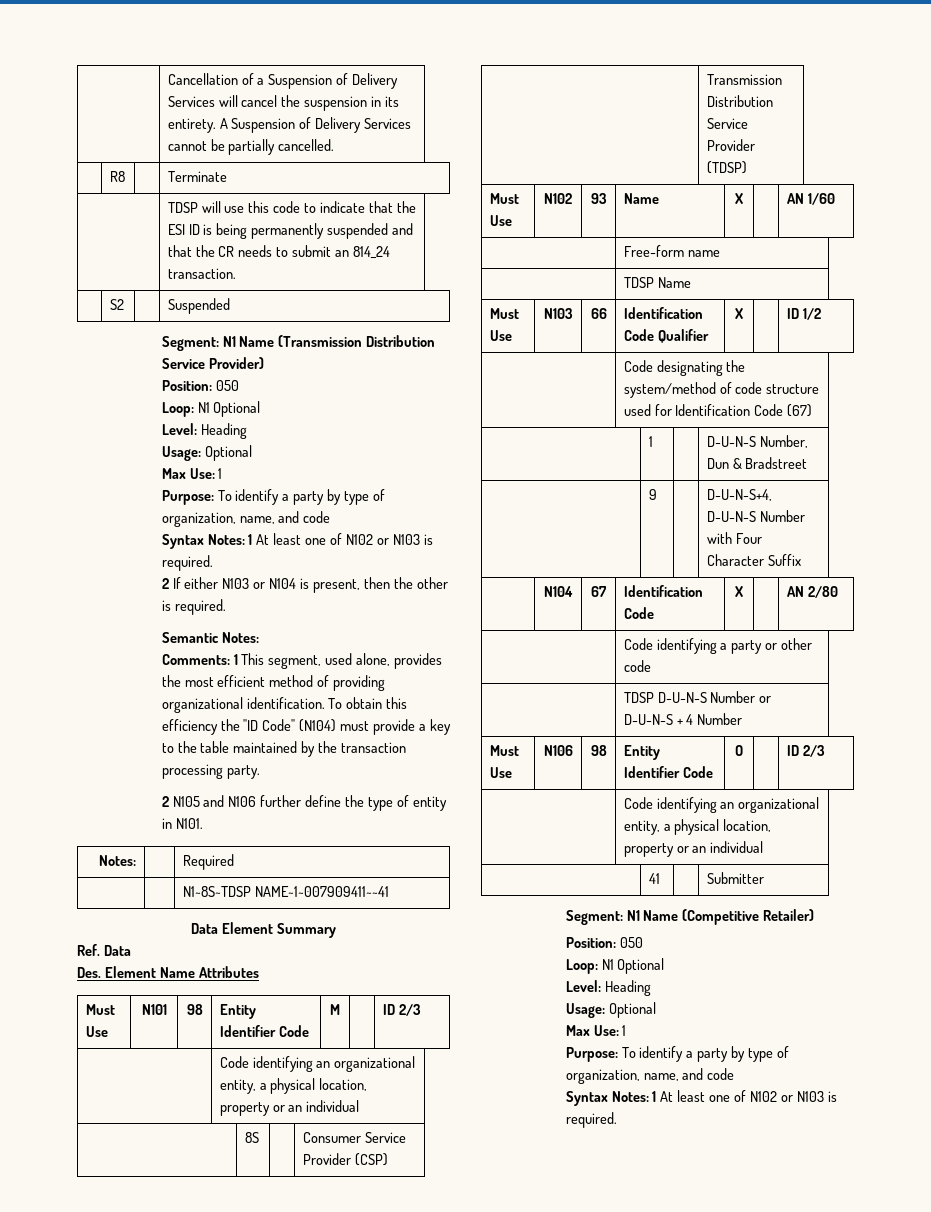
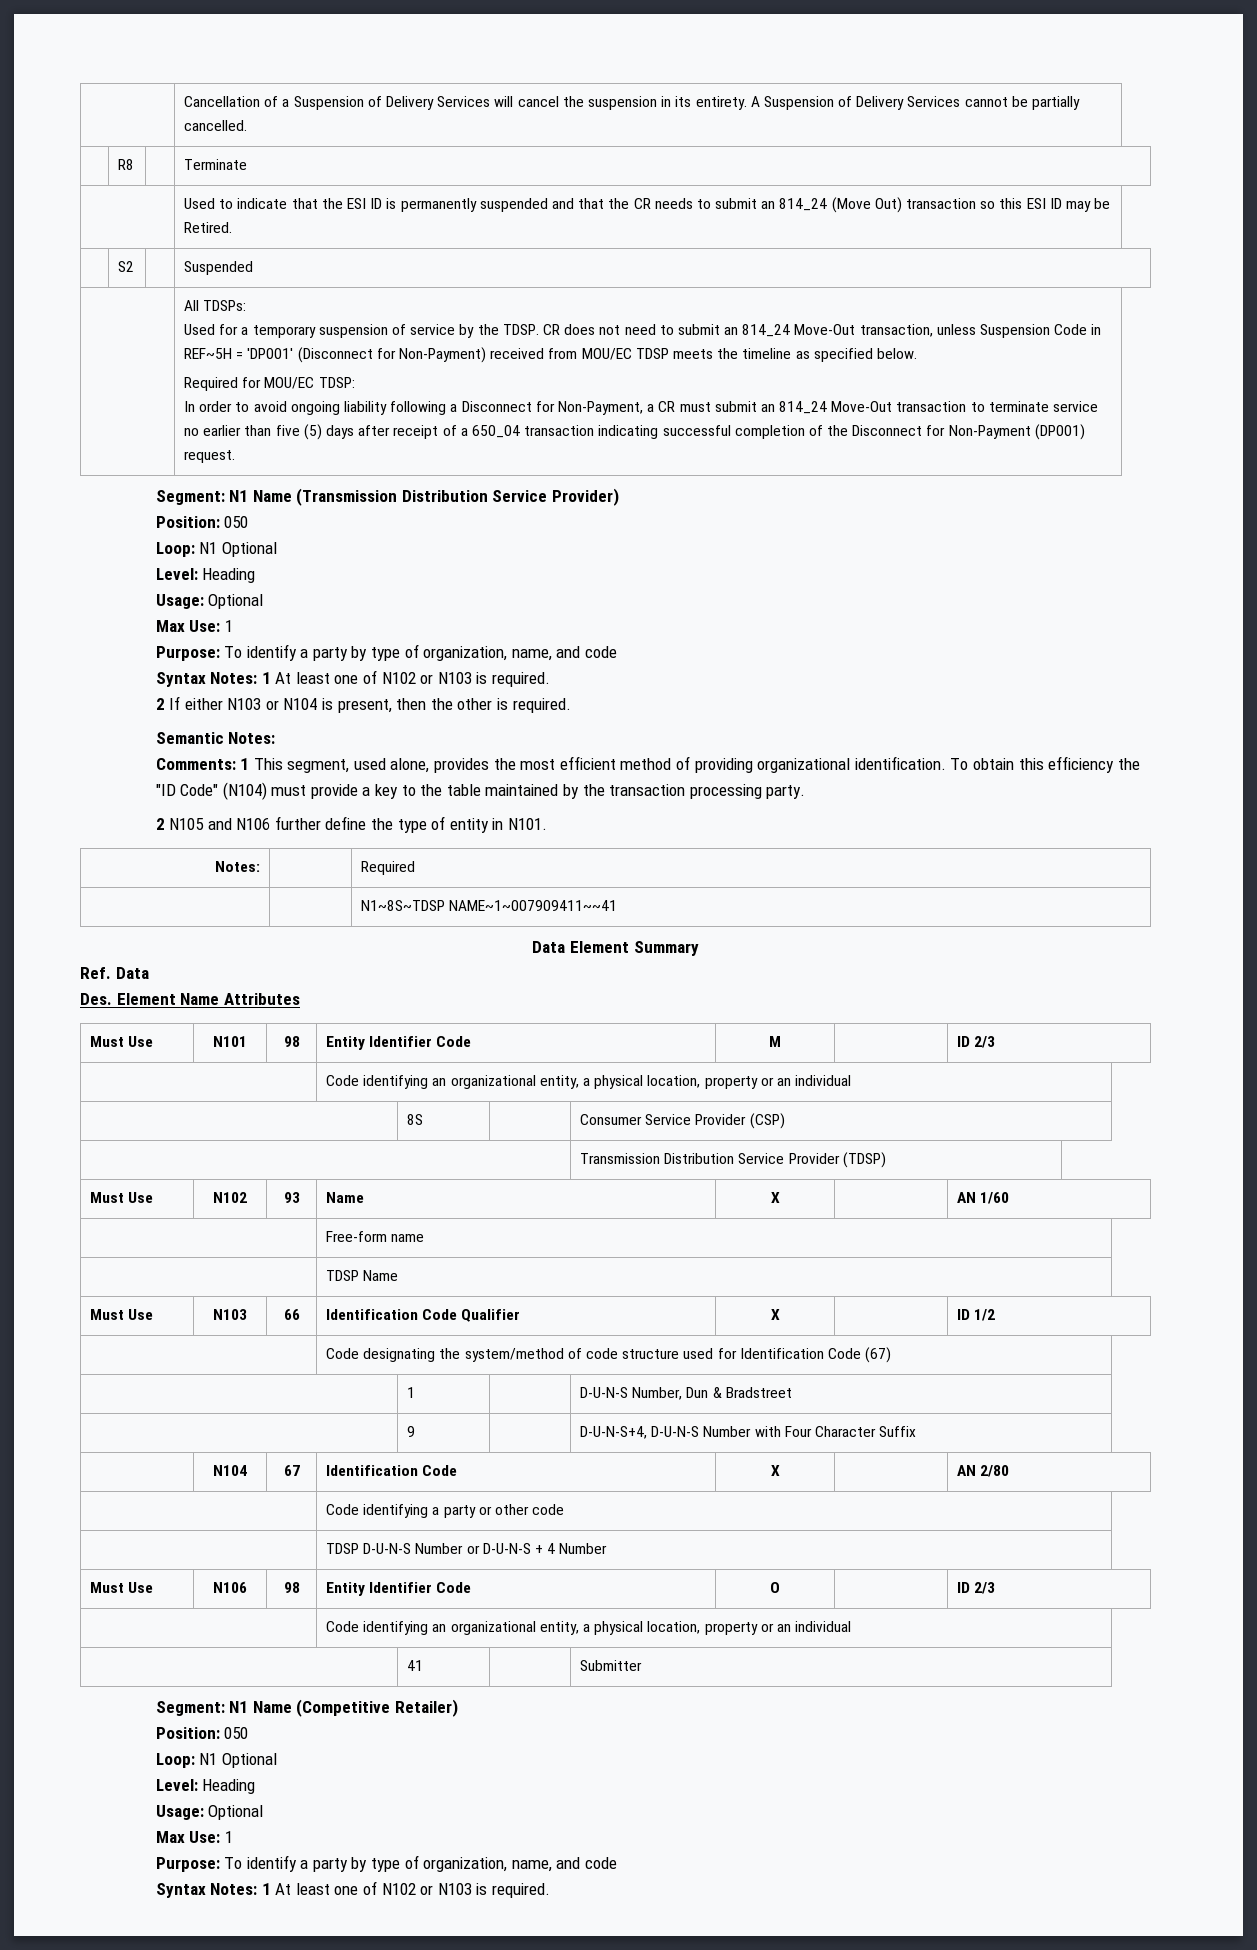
- | TDSP will use this code to indicate that the ESI ID is being permanently suspended and that the CR needs to submit an 814_24 transaction.
+ | Used to indicate that the ESI ID is permanently suspended and that the CR needs to submit an 814_24 (Move Out) transaction so this ESI ID may be Retired.
  | S2 | | Suspended
+ | All TDSPs:
+ Used for a temporary suspension of service by the TDSP. CR does not need to submit an 814_24 Move-Out transaction, unless Suspension Code in REF~5H = 'DP001' (Disconnect for Non-Payment) received from MOU/EC TDSP meets the timeline as specified below.
+ Required for MOU/EC TDSP:
+ In order to avoid ongoing liability following a Disconnect for Non-Payment, a CR must submit an 814_24 Move-Out transaction to terminate service no earlier than five (5) days after receipt of a 650_04 transaction indicating successful completion of the Disconnect for Non-Payment (DP001) request.

